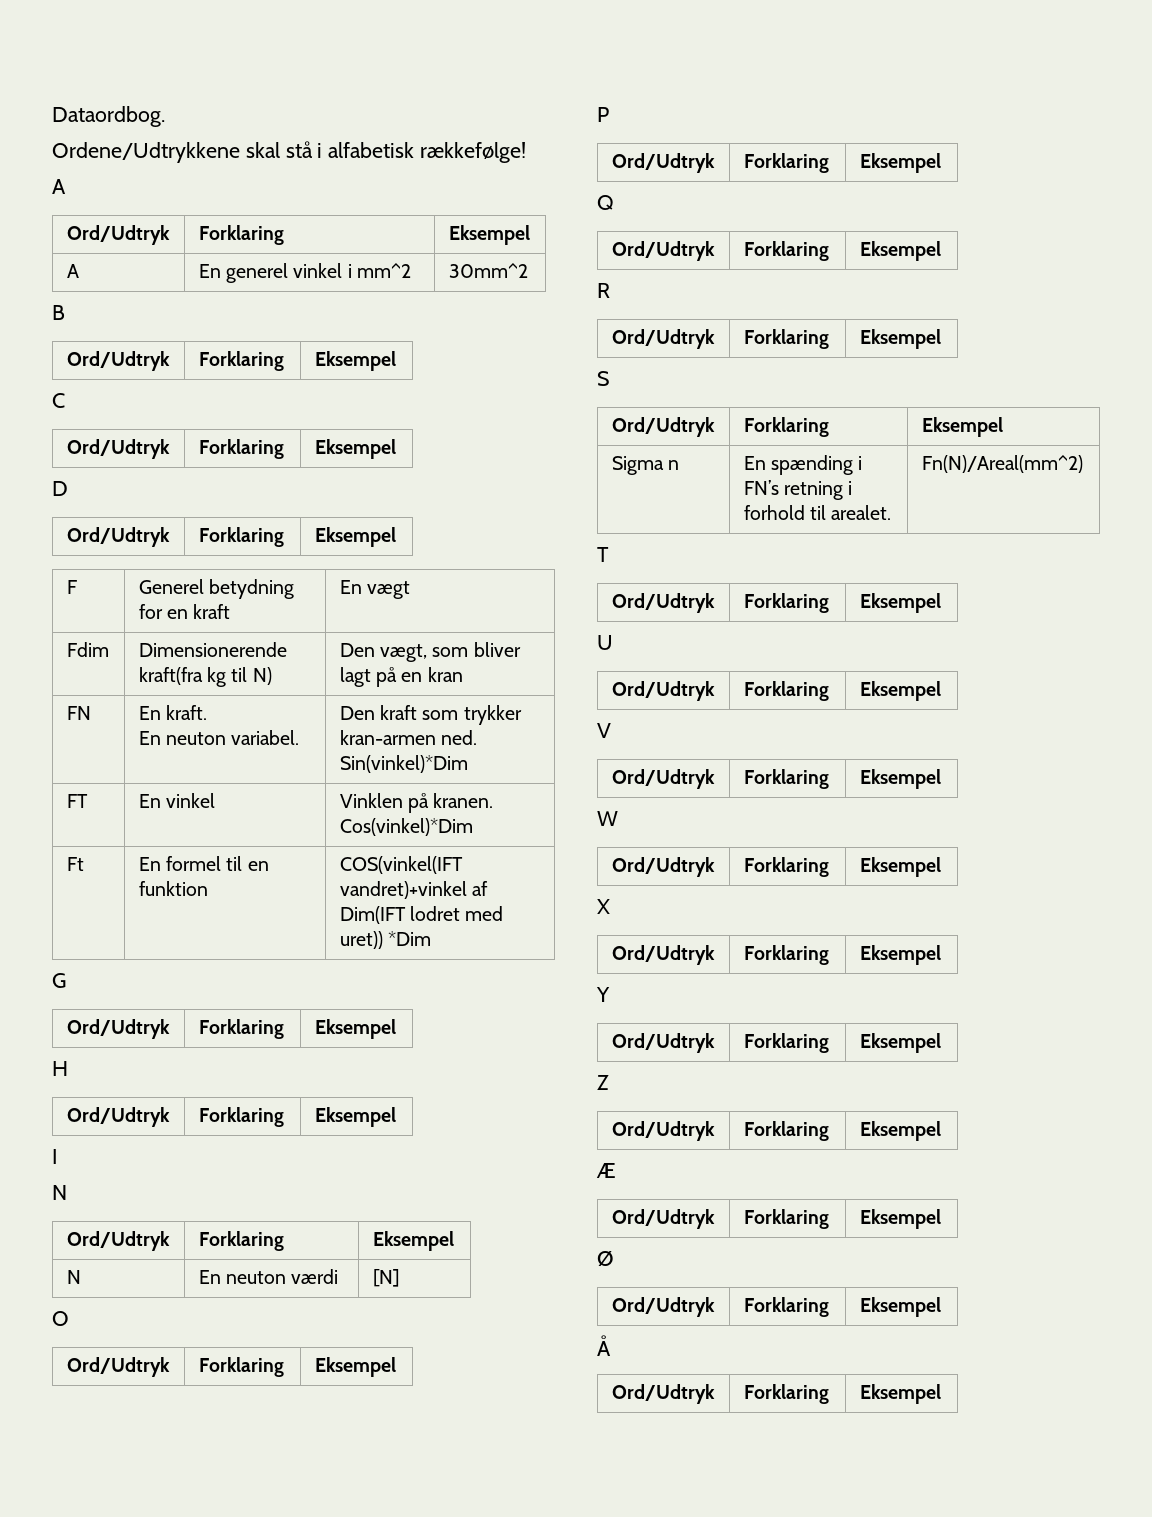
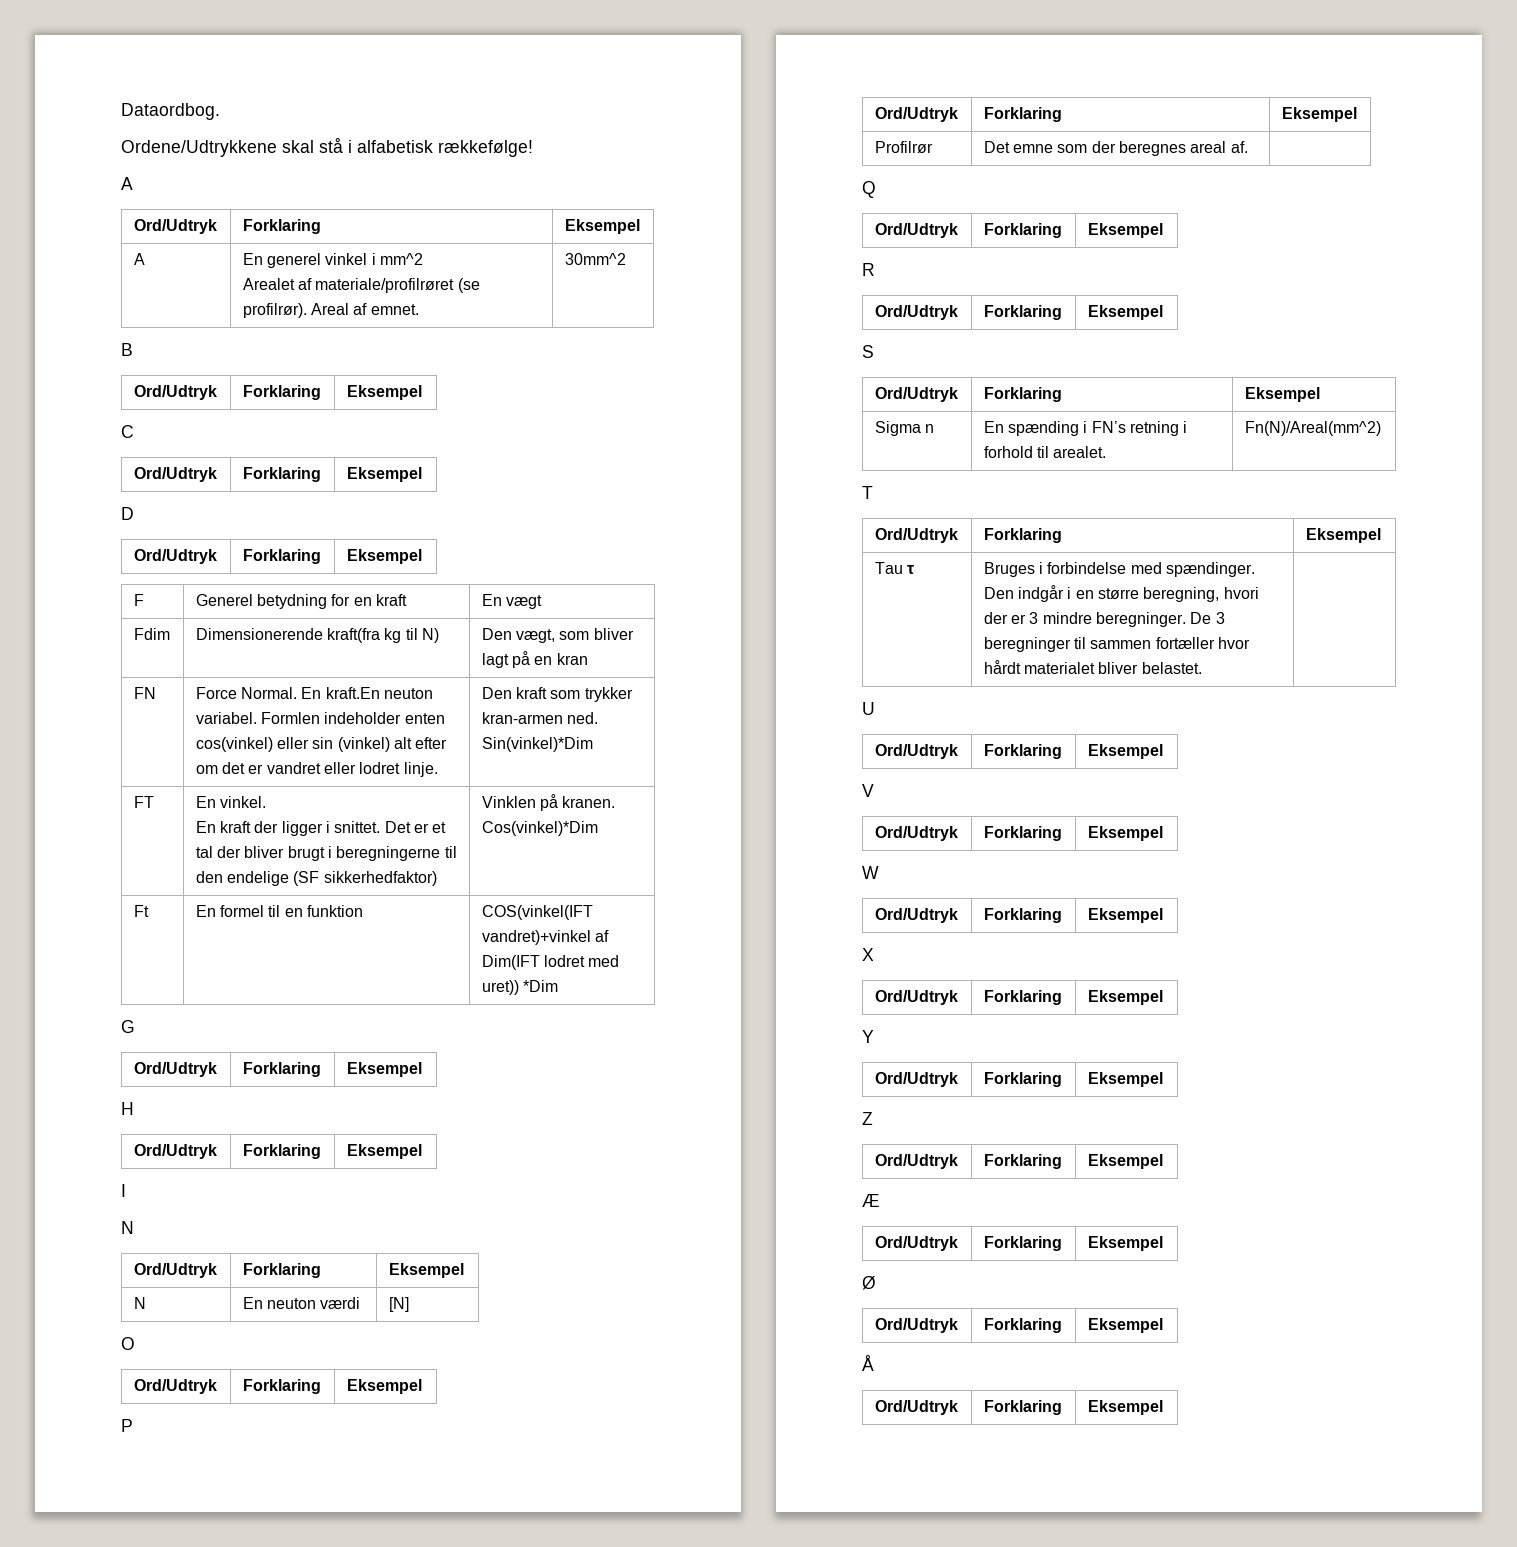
- A | En generel vinkel i mm^2 | 30mm^2
+ A | En generel vinkel i mm^2
+ Arealet af materiale/profilrøret (se profilrør). Areal af emnet. | 30mm^2
- FN | En kraft.
- En neuton variabel. | Den kraft som trykker kran-armen ned. Sin(vinkel)*Dim
+ FN | Force Normal. En kraft.En neuton variabel. Formlen indeholder enten cos(vinkel) eller sin (vinkel) alt efter om det er vandret eller lodret linje. | Den kraft som trykker kran-armen ned. Sin(vinkel)*Dim
- FT | En vinkel | Vinklen på kranen. Cos(vinkel)*Dim
+ FT | En vinkel.
+ En kraft der ligger i snittet. Det er et tal der bliver brugt i beregningerne til den endelige (SF sikkerhedfaktor) | Vinklen på kranen. Cos(vinkel)*Dim
+ Profilrør | Det emne som der beregnes areal af. |
+ Tau τ | Bruges i forbindelse med spændinger. Den indgår i en større beregning, hvori der er 3 mindre beregninger. De 3 beregninger til sammen fortæller hvor hårdt materialet bliver belastet. |

